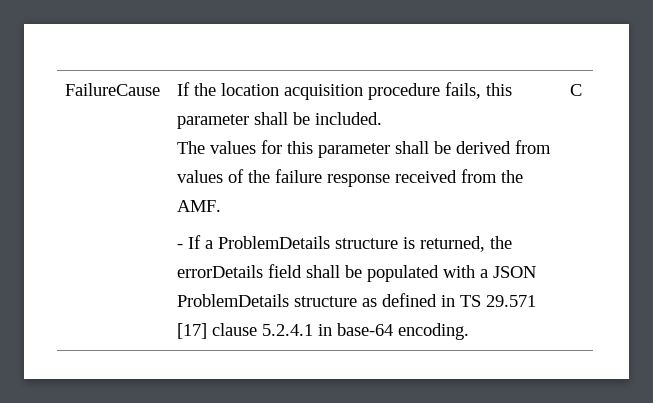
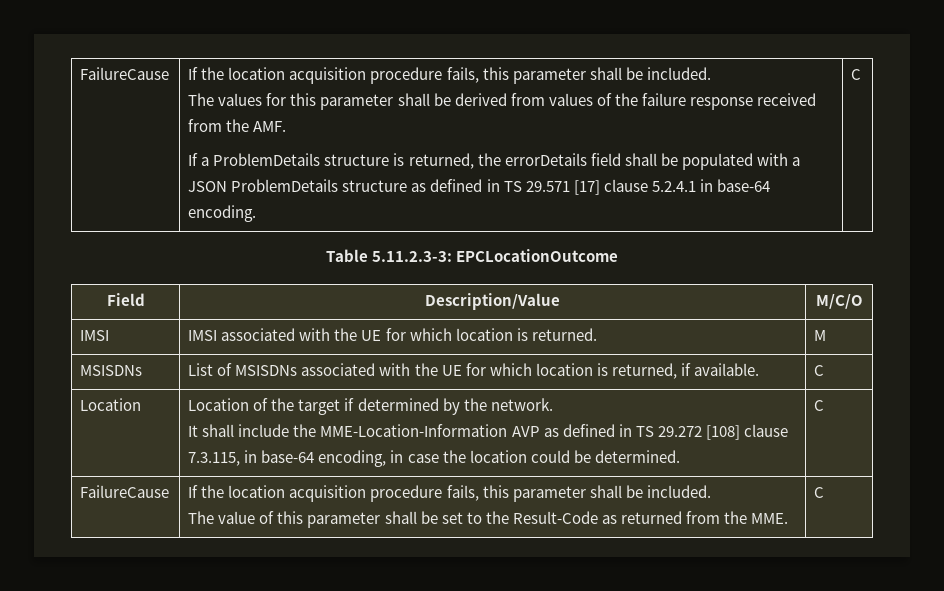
- - If a ProblemDetails structure is returned, the errorDetails field shall be populated with a JSON ProblemDetails structure as defined in TS 29.571 [17] clause 5.2.4.1 in base-64 encoding.
+ If a ProblemDetails structure is returned, the errorDetails field shall be populated with a JSON ProblemDetails structure as defined in TS 29.571 [17] clause 5.2.4.1 in base-64 encoding.
+ Table 5.11.2.3-3: EPCLocationOutcome
+ Field | Description/Value | M/C/O
+ IMSI | IMSI associated with the UE for which location is returned. | M
+ MSISDNs | List of MSISDNs associated with the UE for which location is returned, if available. | C
+ Location | Location of the target if determined by the network.
+ It shall include the MME-Location-Information AVP as defined in TS 29.272 [108] clause 7.3.115, in base-64 encoding, in case the location could be determined. | C
+ FailureCause | If the location acquisition procedure fails, this parameter shall be included.
+ The value of this parameter shall be set to the Result-Code as returned from the MME. | C

